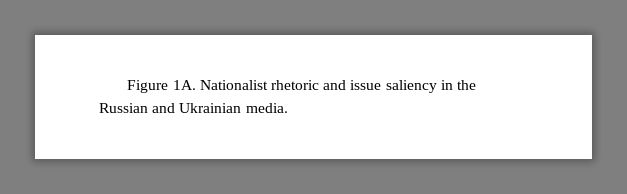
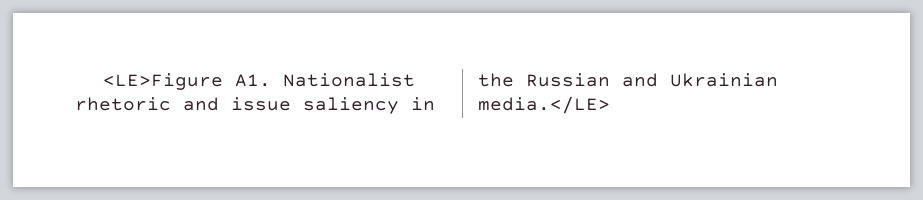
- Figure 1A. Nationalist rhetoric and issue saliency in the Russian and Ukrainian media.
+ <LE>Figure A1. Nationalist rhetoric and issue saliency in the Russian and Ukrainian media.</LE>

